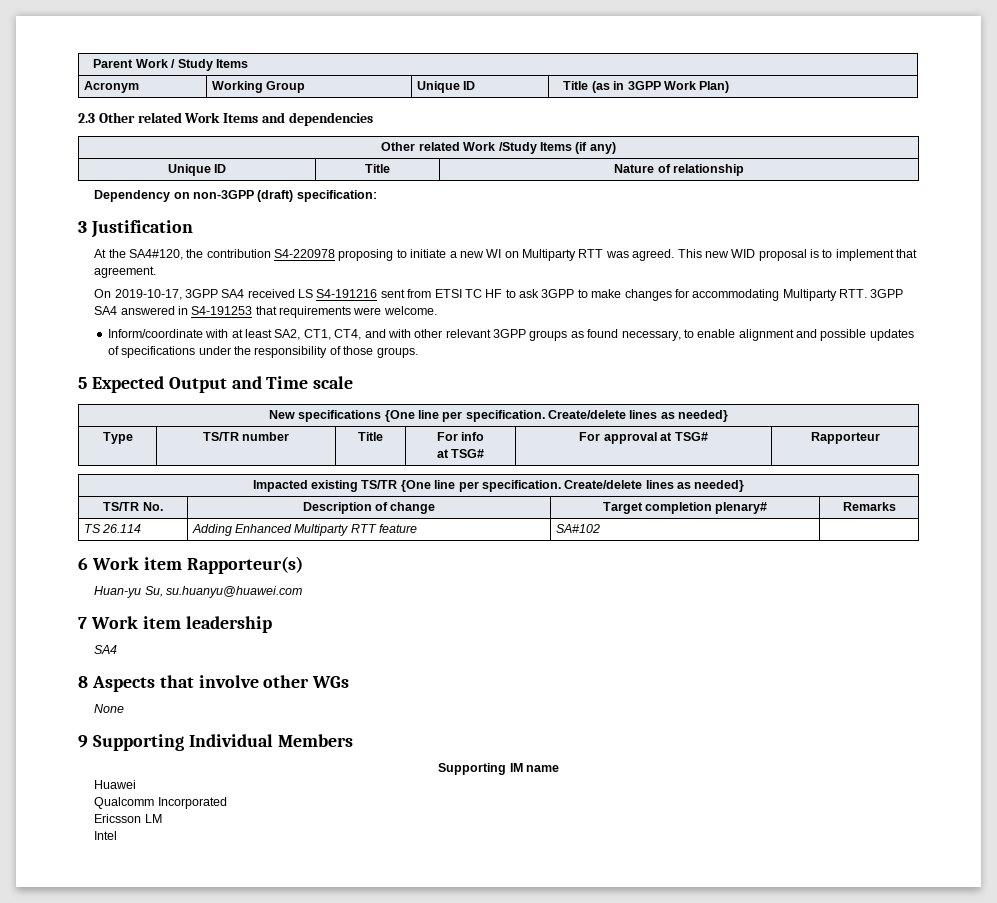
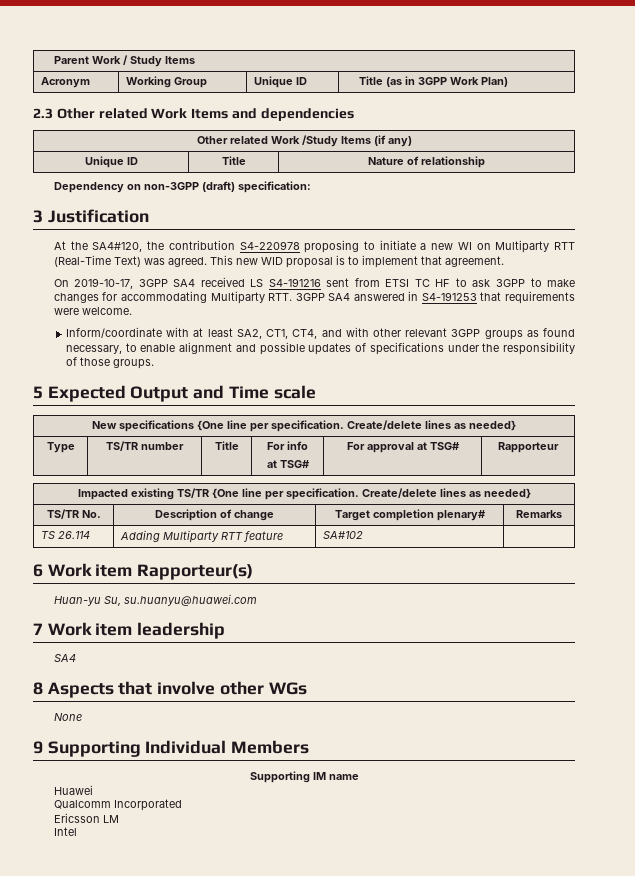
- At the SA4#120, the contribution S4-220978 proposing to initiate a new WI on Multiparty RTT was agreed.
+ At the SA4#120, the contribution S4-220978 proposing to initiate a new WI on Multiparty RTT (Real-Time Text) was agreed.
- TS 26.114 | Adding Enhanced Multiparty RTT feature | SA#102 |
+ TS 26.114 | Adding Multiparty RTT feature | SA#102 |

